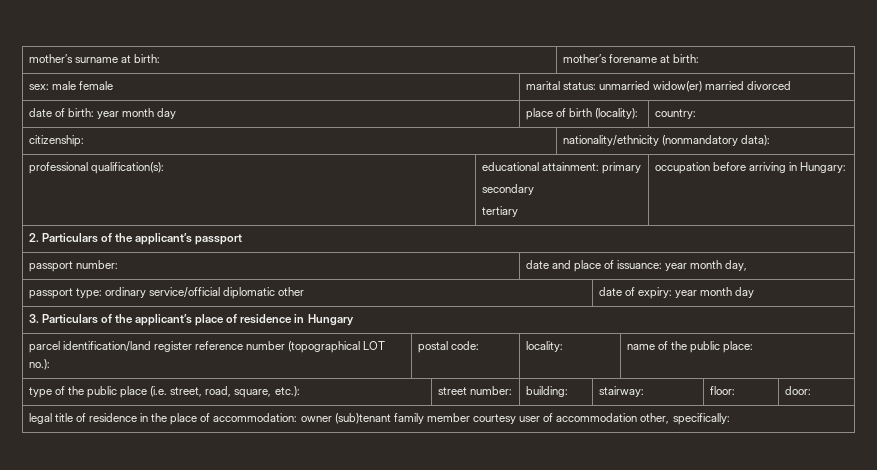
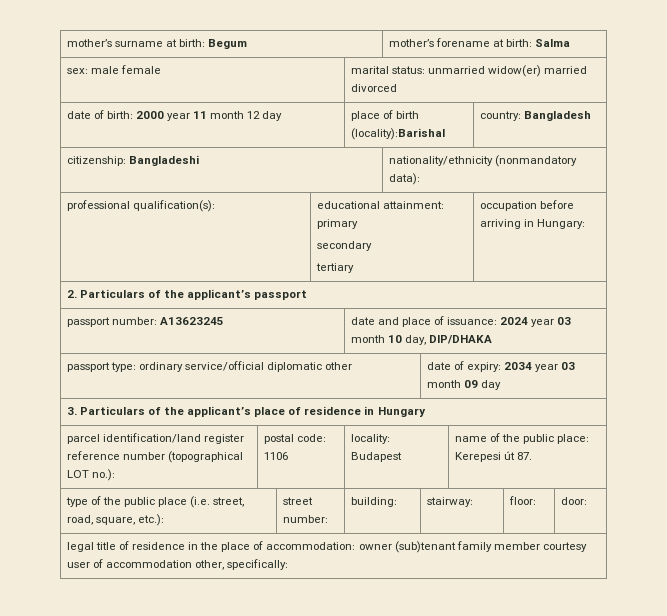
- mother’s surname at birth: | mother’s forename at birth:
+ mother’s surname at birth: Begum | mother’s forename at birth: Salma
- date of birth: year month day | place of birth (locality): | country:
+ date of birth: 2000 year 11 month 12 day | place of birth (locality):Barishal | country: Bangladesh
- citizenship: | nationality/ethnicity (nonmandatory data):
+ citizenship: Bangladeshi | nationality/ethnicity (nonmandatory data):
- passport number: | date and place of issuance: year month day,
+ passport number: A13623245 | date and place of issuance: 2024 year 03 month 10 day, DIP/DHAKA
- passport type: ordinary service/official diplomatic other | date of expiry: year month day
+ passport type: ordinary service/official diplomatic other | date of expiry: 2034 year 03 month 09 day
- parcel identification/land register reference number (topographical LOT no.): | postal code: | locality: | name of the public place:
+ parcel identification/land register reference number (topographical LOT no.): | postal code: 1106 | locality: Budapest | name of the public place: Kerepesi út 87.

